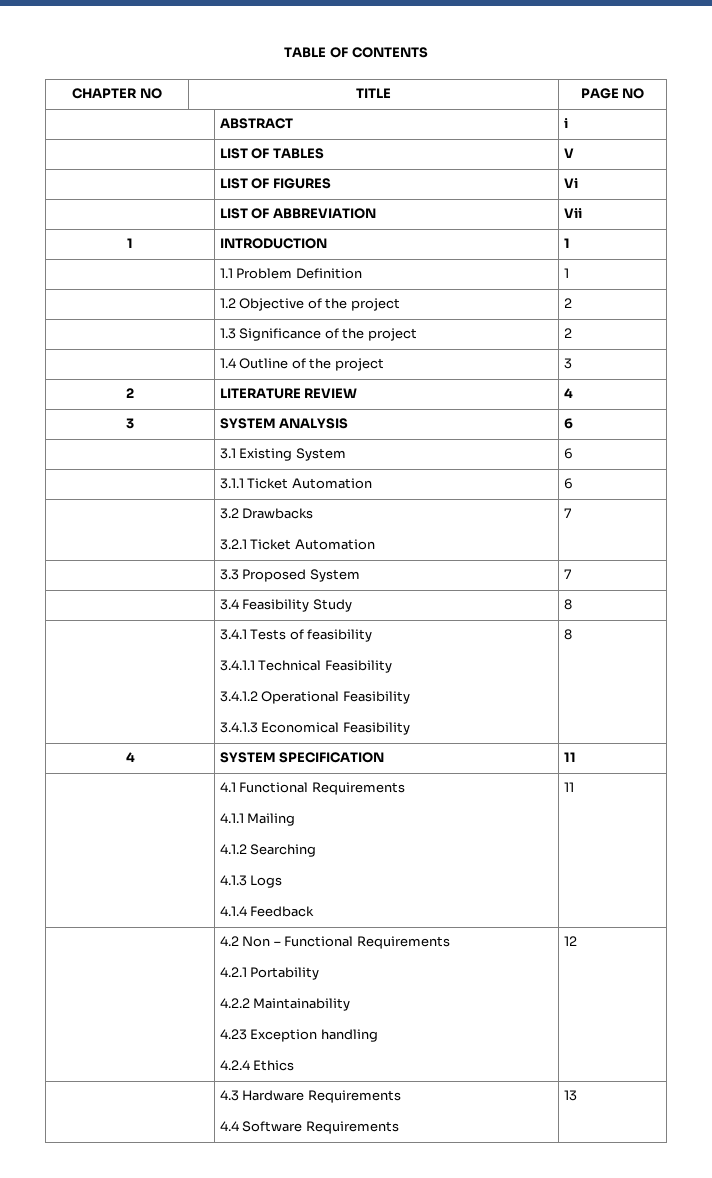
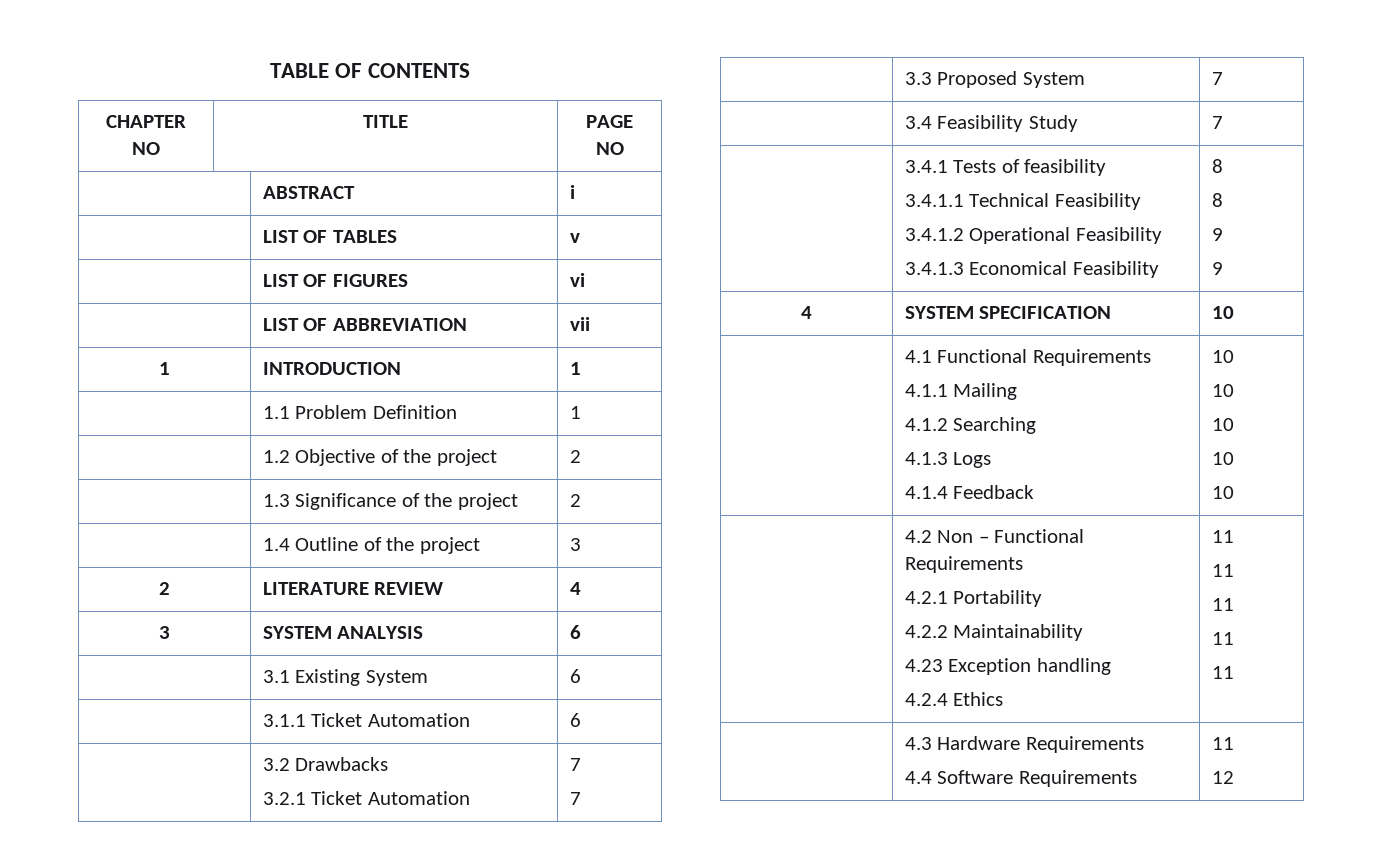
- | LIST OF TABLES | V
+ | LIST OF TABLES | v
- | LIST OF FIGURES | Vi
+ | LIST OF FIGURES | vi
- | LIST OF ABBREVIATION | Vii
+ | LIST OF ABBREVIATION | vii
  | 3.2 Drawbacks
  3.2.1 Ticket Automation | 7
+ 7
- | 3.4 Feasibility Study | 8
+ | 3.4 Feasibility Study | 7
  | 3.4.1 Tests of feasibility
  3.4.1.1 Technical Feasibility
  3.4.1.2 Operational Feasibility
  3.4.1.3 Economical Feasibility | 8
+ 8
+ 9
+ 9
- 4 | SYSTEM SPECIFICATION | 11
+ 4 | SYSTEM SPECIFICATION | 10
  | 4.1 Functional Requirements
  4.1.1 Mailing
  4.1.2 Searching
  4.1.3 Logs
- 4.1.4 Feedback | 11
+ 4.1.4 Feedback | 10
+ 10
+ 10
+ 10
+ 10
  | 4.2 Non – Functional Requirements
  4.2.1 Portability
  4.2.2 Maintainability
  4.23 Exception handling
- 4.2.4 Ethics | 12
+ 4.2.4 Ethics | 11
+ 11
+ 11
+ 11
+ 11
  | 4.3 Hardware Requirements
- 4.4 Software Requirements | 13
+ 4.4 Software Requirements | 11
+ 12

